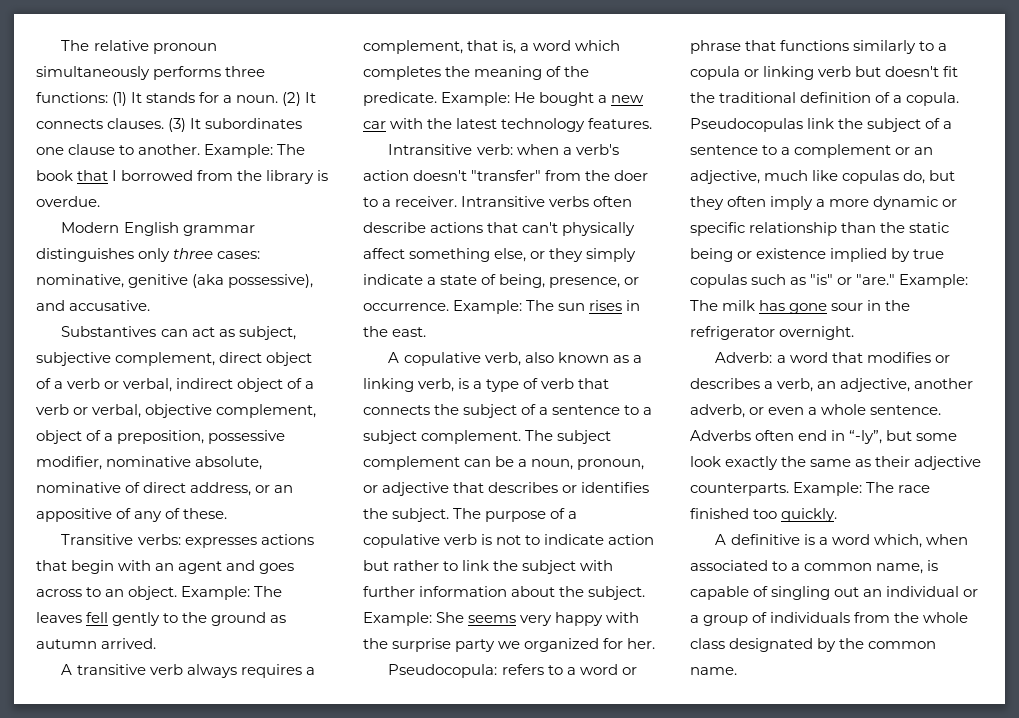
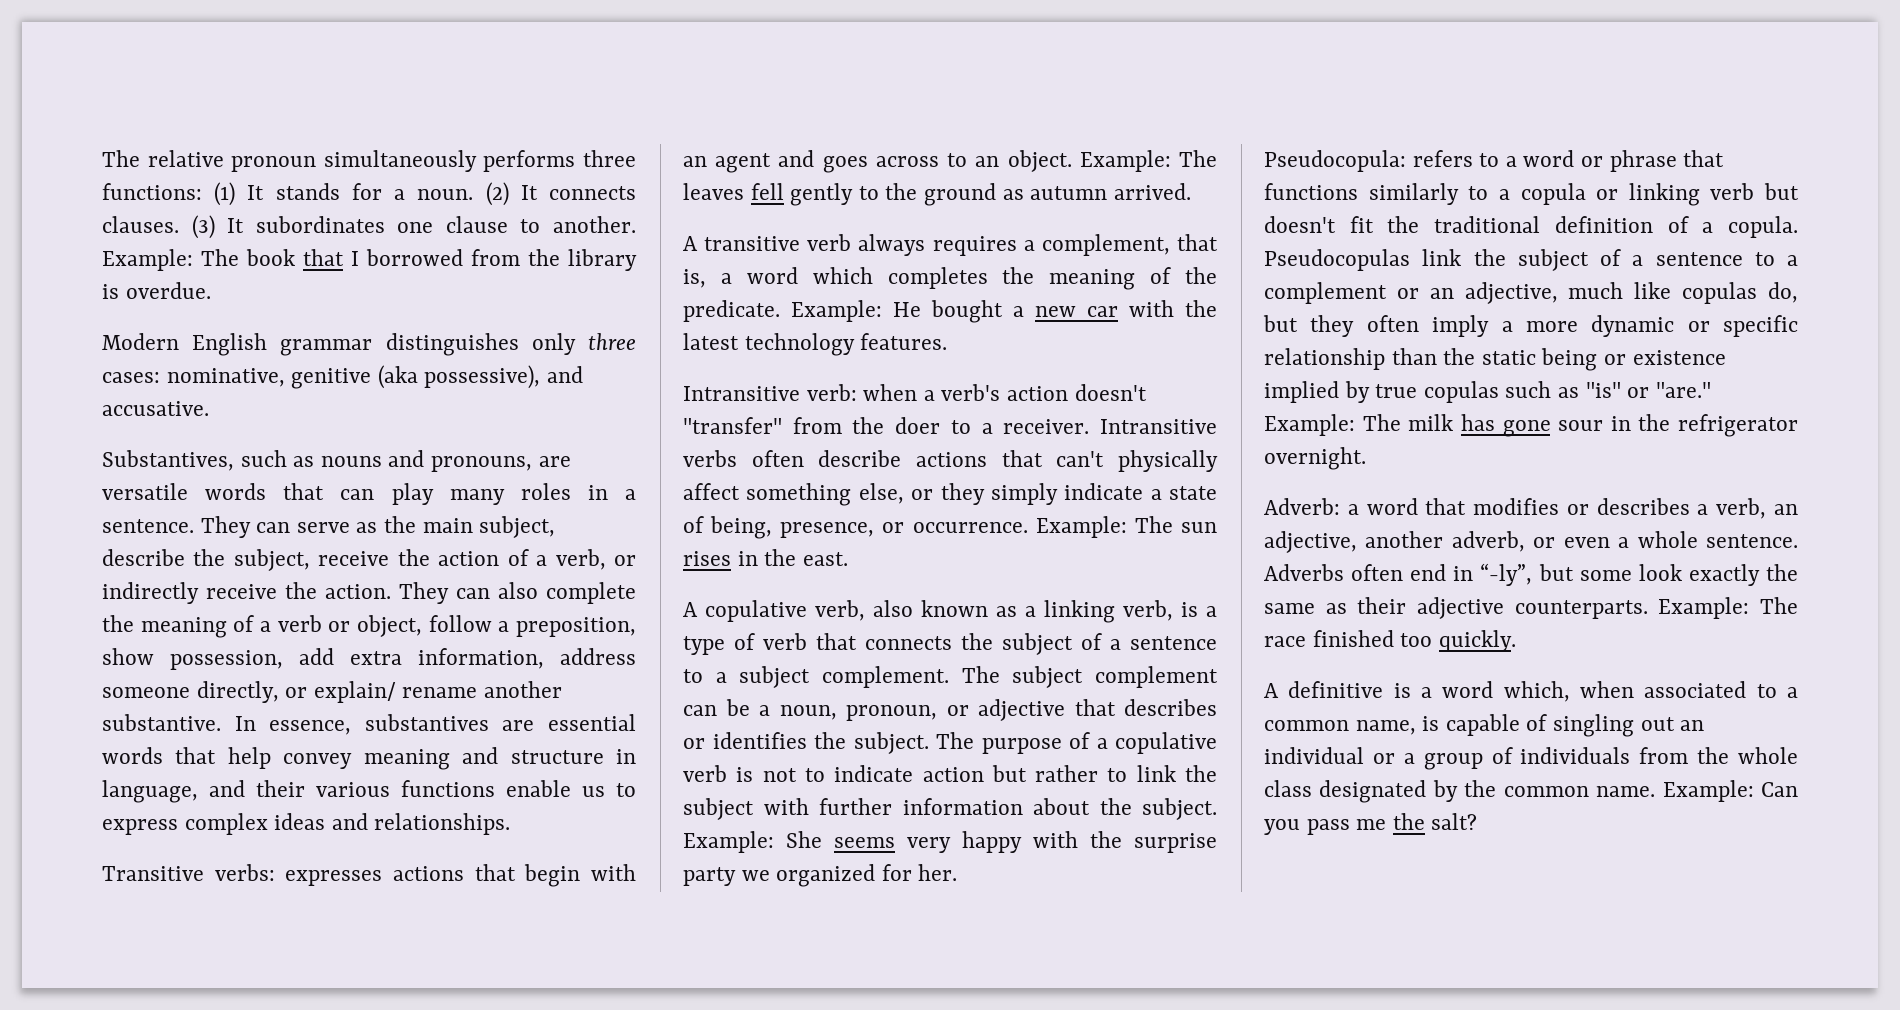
- Substantives can act as subject, subjective complement, direct object of a verb or verbal, indirect object of a verb or verbal, objective complement, object of a preposition, possessive modifier, nominative absolute, nominative of direct address, or an appositive of any of these.
+ Substantives, such as nouns and pronouns, are versatile words that can play many roles in a sentence. They can serve as the main subject, describe the subject, receive the action of a verb, or indirectly receive the action. They can also complete the meaning of a verb or object, follow a preposition, show possession, add extra information, address someone directly, or explain/ rename another substantive. In essence, substantives are essential words that help convey meaning and structure in language, and their various functions enable us to express complex ideas and relationships.
+ Example: Can you pass me the salt?

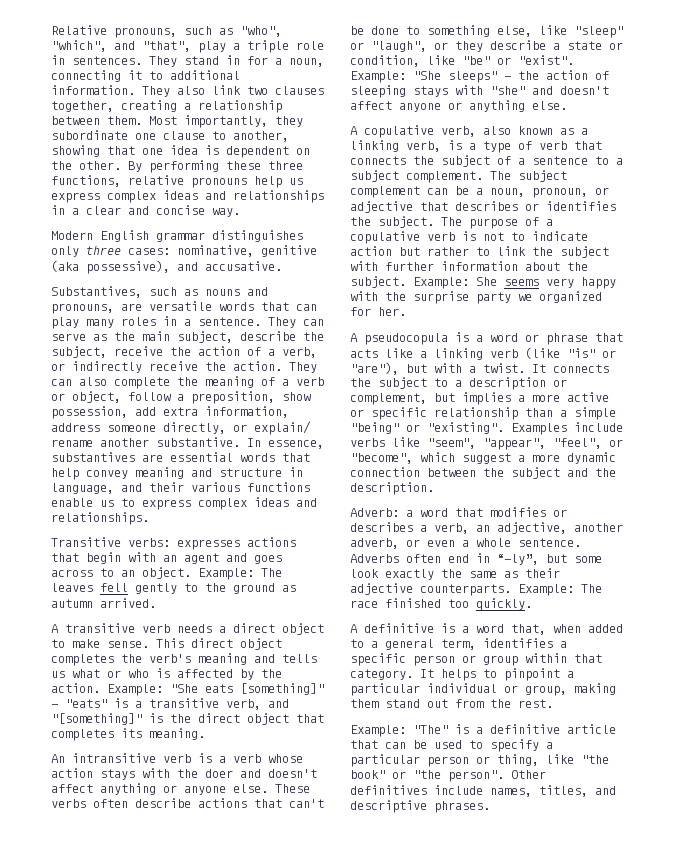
- The relative pronoun simultaneously performs three functions: (1) It stands for a noun. (2) It connects clauses. (3) It subordinates one clause to another. Example: The book that I borrowed from the library is overdue.
+ Relative pronouns, such as "who", "which", and "that", play a triple role in sentences. They stand in for a noun, connecting it to additional information. They also link two clauses together, creating a relationship between them. Most importantly, they subordinate one clause to another, showing that one idea is dependent on the other. By performing these three functions, relative pronouns help us express complex ideas and relationships in a clear and concise way.
- A transitive verb always requires a complement, that is, a word which completes the meaning of the predicate. Example: He bought a new car with the latest technology features.
- Intransitive verb: when a verb's action doesn't "transfer" from the doer to a receiver. Intransitive verbs often describe actions that can't physically affect something else, or they simply indicate a state of being, presence, or occurrence. Example: The sun rises in the east.
+ A transitive verb needs a direct object to make sense. This direct object completes the verb's meaning and tells us what or who is affected by the action. Example: "She eats [something]" - "eats" is a transitive verb, and "[something]" is the direct object that completes its meaning.
+ An intransitive verb is a verb whose action stays with the doer and doesn't affect anything or anyone else. These verbs often describe actions that can't be done to something else, like "sleep" or "laugh", or they describe a state or condition, like "be" or "exist". Example: "She sleeps" - the action of sleeping stays with "she" and doesn't affect anyone or anything else.
- Pseudocopula: refers to a word or phrase that functions similarly to a copula or linking verb but doesn't fit the traditional definition of a copula. Pseudocopulas link the subject of a sentence to a complement or an adjective, much like copulas do, but they often imply a more dynamic or specific relationship than the static being or existence implied by true copulas such as "is" or "are." Example: The milk has gone sour in the refrigerator overnight.
+ A pseudocopula is a word or phrase that acts like a linking verb (like "is" or "are"), but with a twist. It connects the subject to a description or complement, but implies a more active or specific relationship than a simple "being" or "existing". Examples include verbs like "seem", "appear", "feel", or "become", which suggest a more dynamic connection between the subject and the description.
- A definitive is a word which, when associated to a common name, is capable of singling out an individual or a group of individuals from the whole class designated by the common name. Example: Can you pass me the salt?
+ A definitive is a word that, when added to a general term, identifies a specific person or group within that category. It helps to pinpoint a particular individual or group, making them stand out from the rest.
+ Example: "The" is a definitive article that can be used to specify a particular person or thing, like "the book" or "the person". Other definitives include names, titles, and descriptive phrases.

